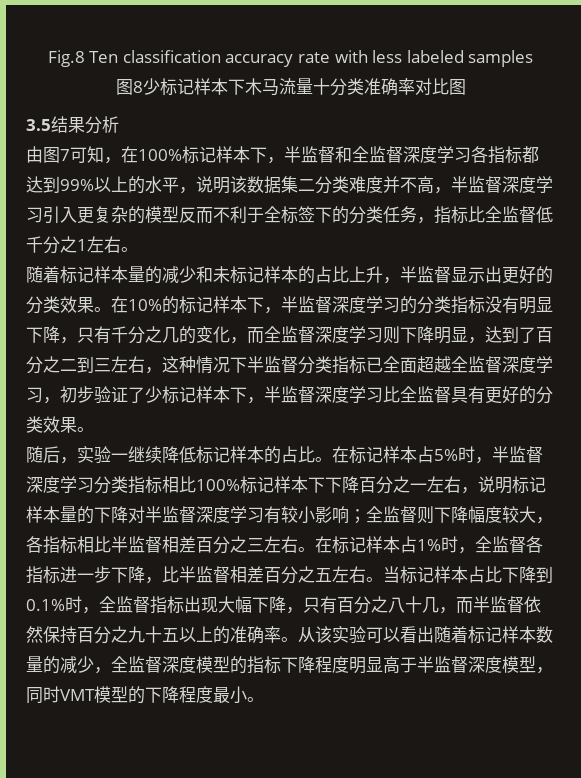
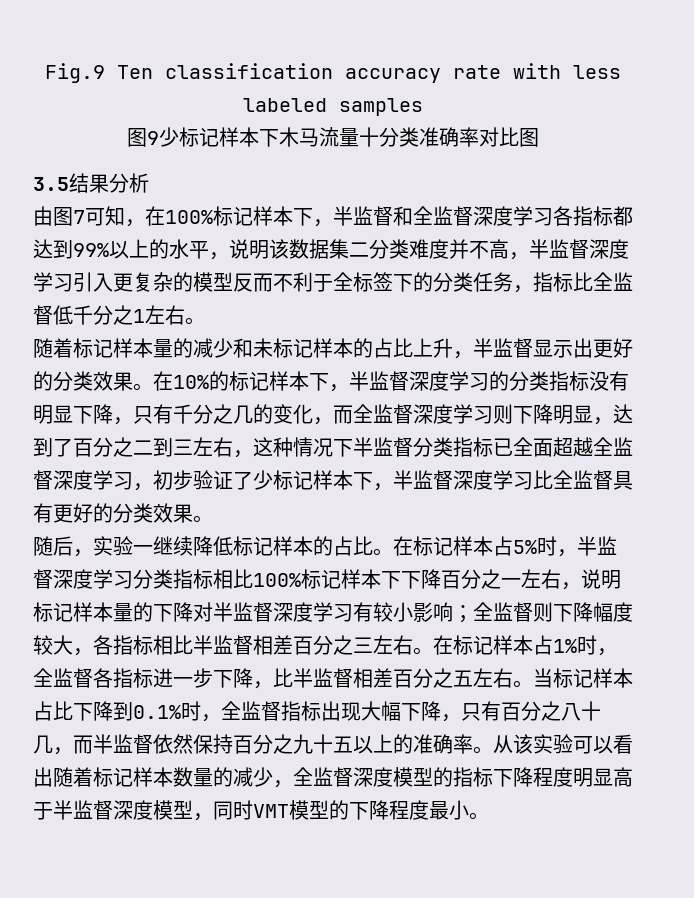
- Fig.8 Ten classification accuracy rate with less labeled samples
+ Fig.9 Ten classification accuracy rate with less labeled samples
- 图8少标记样本下木马流量十分类准确率对比图
+ 图9少标记样本下木马流量十分类准确率对比图

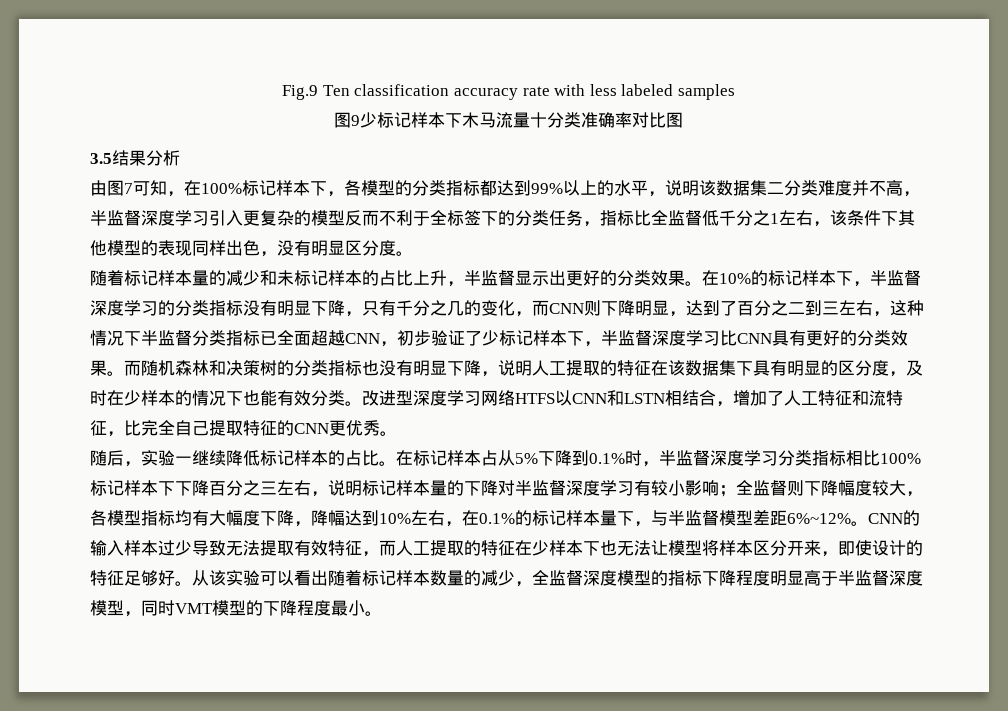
- 由图7可知，在100%标记样本下，半监督和全监督深度学习各指标都达到99%以上的水平，说明该数据集二分类难度并不高，半监督深度学习引入更复杂的模型反而不利于全标签下的分类任务，指标比全监督低千分之1左右。
+ 由图7可知，在100%标记样本下，各模型的分类指标都达到99%以上的水平，说明该数据集二分类难度并不高，半监督深度学习引入更复杂的模型反而不利于全标签下的分类任务，指标比全监督低千分之1左右，该条件下其他模型的表现同样出色，没有明显区分度。
- 在10%的标记样本下，半监督深度学习的分类指标没有明显下降，只有千分之几的变化，而全监督深度学习则下降明显，达到了百分之二到三左右，这种情况下半监督分类指标已全面超越全监督深度学习，初步验证了少标记样本下，半监督深度学习比全监督具有更好的分类效果。
+ 在10%的标记样本下，半监督深度学习的分类指标没有明显下降，只有千分之几的变化，而CNN则下降明显，达到了百分之二到三左右，这种情况下半监督分类指标已全面超越CNN，初步验证了少标记样本下，半监督深度学习比CNN具有更好的分类效果。而随机森林和决策树的分类指标也没有明显下降，说明人工提取的特征在该数据集下具有明显的区分度，及时在少样本的情况下也能有效分类。改进型深度学习网络HTFS以CNN和LSTN相结合，增加了人工特征和流特征，比完全自己提取特征的CNN更优秀。
- 在标记样本占5%时，半监督深度学习分类指标相比100%标记样本下下降百分之一左右，说明标记样本量的下降对半监督深度学习有较小影响；全监督则下降幅度较大，各指标相比半监督相差百分之三左右。在标记样本占1%时，全监督各指标进一步下降，比半监督相差百分之五左右。当标记样本占比下降到0.1%时，全监督指标出现大幅下降，只有百分之八十几，而半监督依然保持百分之九十五以上的准确率。
+ 在标记样本占从5%下降到0.1%时，半监督深度学习分类指标相比100%标记样本下下降百分之三左右，说明标记样本量的下降对半监督深度学习有较小影响；全监督则下降幅度较大，各模型指标均有大幅度下降，降幅达到10%左右，在0.1%的标记样本量下，与半监督模型差距6%~12%。CNN的输入样本过少导致无法提取有效特征，而人工提取的特征在少样本下也无法让模型将样本区分开来，即使设计的特征足够好。

